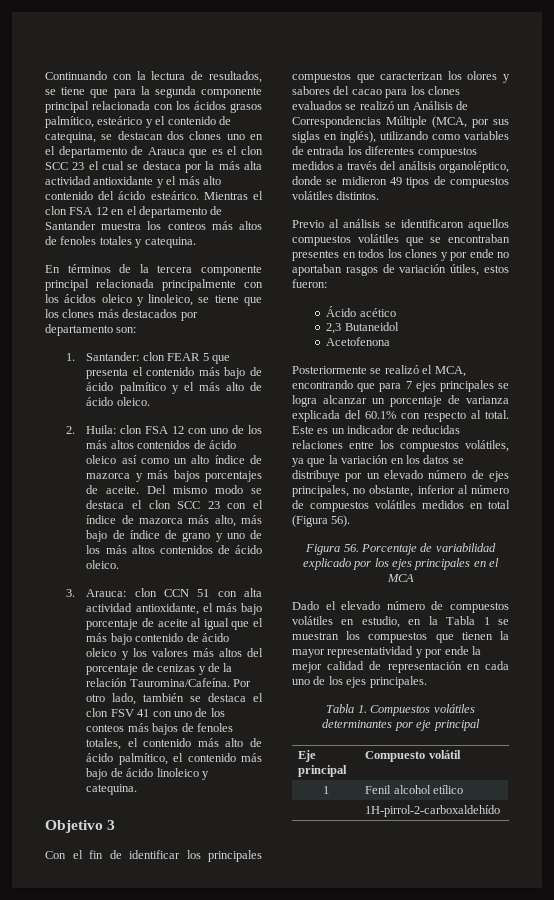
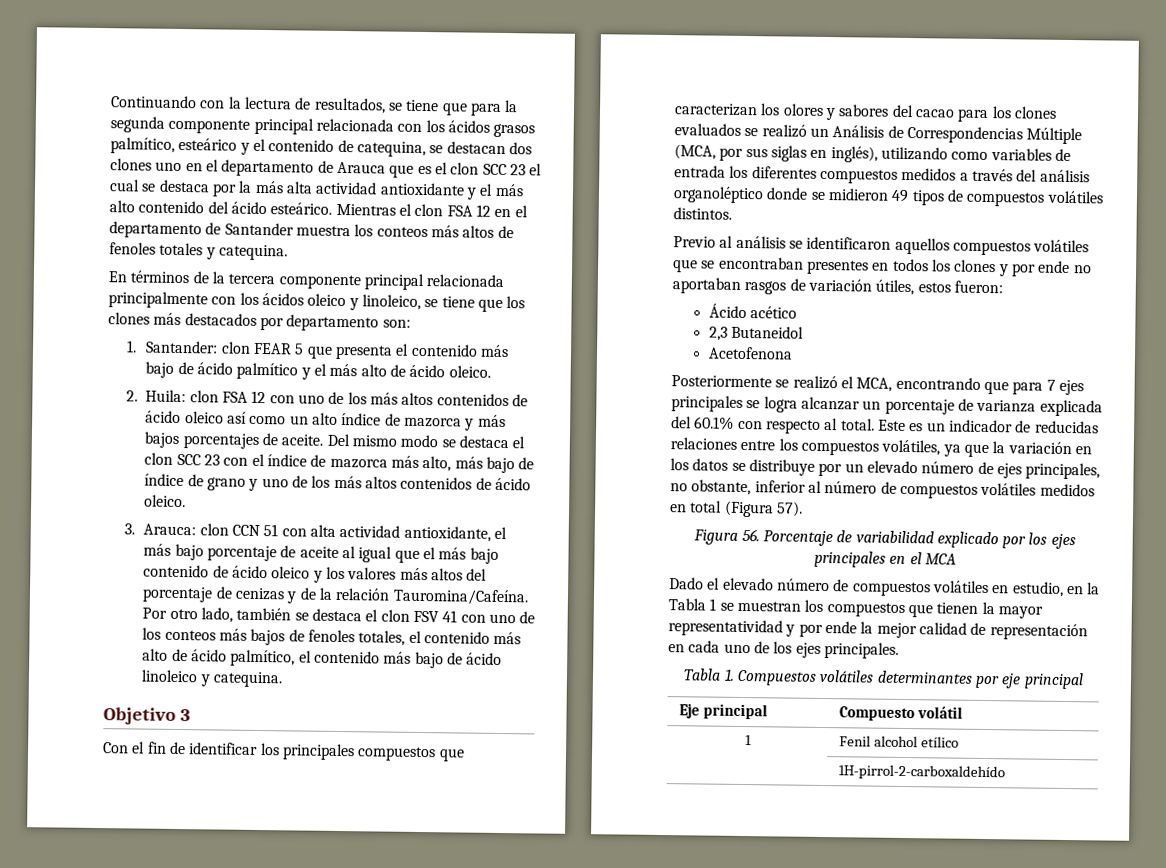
- Con el fin de identificar los principales compuestos que caracterizan los olores y sabores del cacao para los clones evaluados se realizó un Análisis de Correspondencias Múltiple (MCA, por sus siglas en inglés), utilizando como variables de entrada los diferentes compuestos medidos a través del análisis organoléptico, donde se midieron 49 tipos de compuestos volátiles distintos.
+ Con el fin de identificar los principales compuestos que caracterizan los olores y sabores del cacao para los clones evaluados se realizó un Análisis de Correspondencias Múltiple (MCA, por sus siglas en inglés), utilizando como variables de entrada los diferentes compuestos medidos a través del análisis organoléptico donde se midieron 49 tipos de compuestos volátiles distintos.
- Este es un indicador de reducidas relaciones entre los compuestos volátiles, ya que la variación en los datos se distribuye por un elevado número de ejes principales, no obstante, inferior al número de compuestos volátiles medidos en total (Figura 56).
+ Este es un indicador de reducidas relaciones entre los compuestos volátiles, ya que la variación en los datos se distribuye por un elevado número de ejes principales, no obstante, inferior al número de compuestos volátiles medidos en total (Figura 57).

